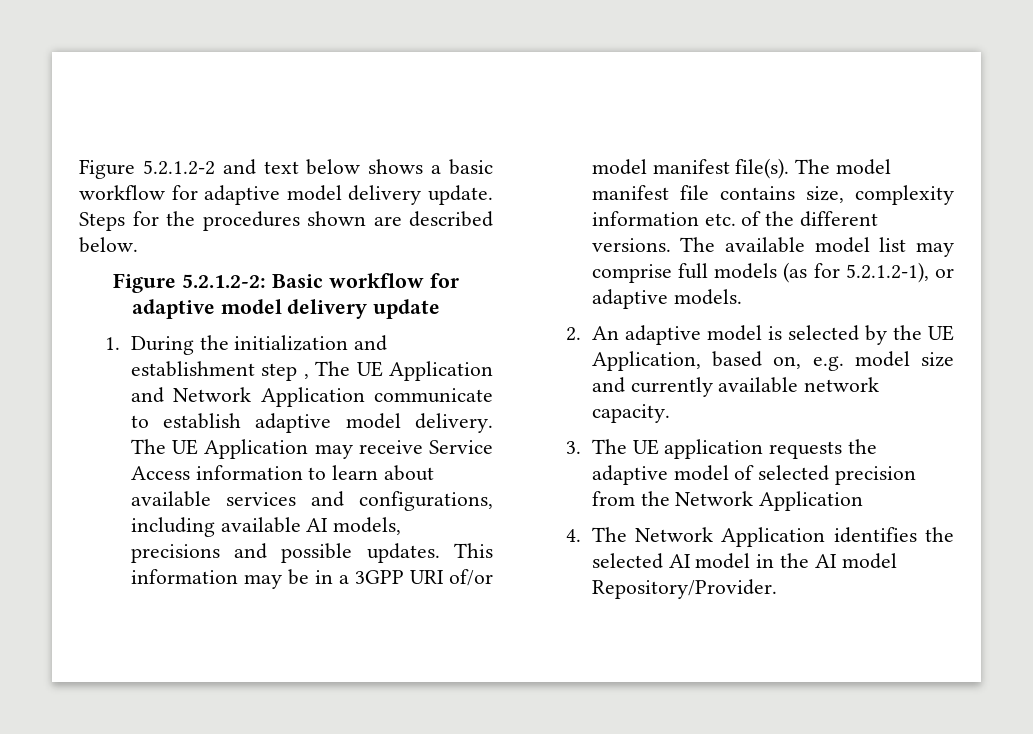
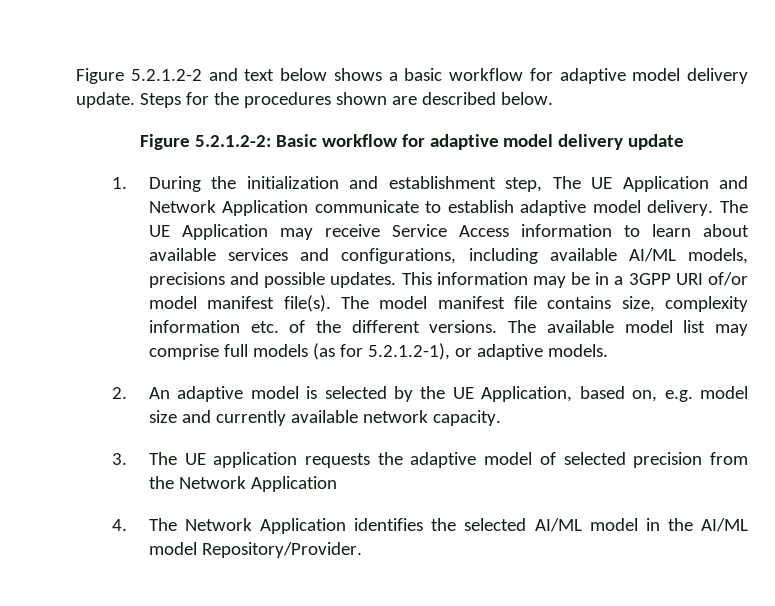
- 1. During the initialization and establishment step , The UE Application and Network Application communicate to establish adaptive model delivery.
+ 1. During the initialization and establishment step, The UE Application and Network Application communicate to establish adaptive model delivery.
- The UE Application may receive Service Access information to learn about available services and configurations, including available AI models, precisions and possible updates.
+ The UE Application may receive Service Access information to learn about available services and configurations, including available AI/ML models, precisions and possible updates.
- 4. The Network Application identifies the selected AI model in the AI model Repository/Provider.
+ 4. The Network Application identifies the selected AI/ML model in the AI/ML model Repository/Provider.

